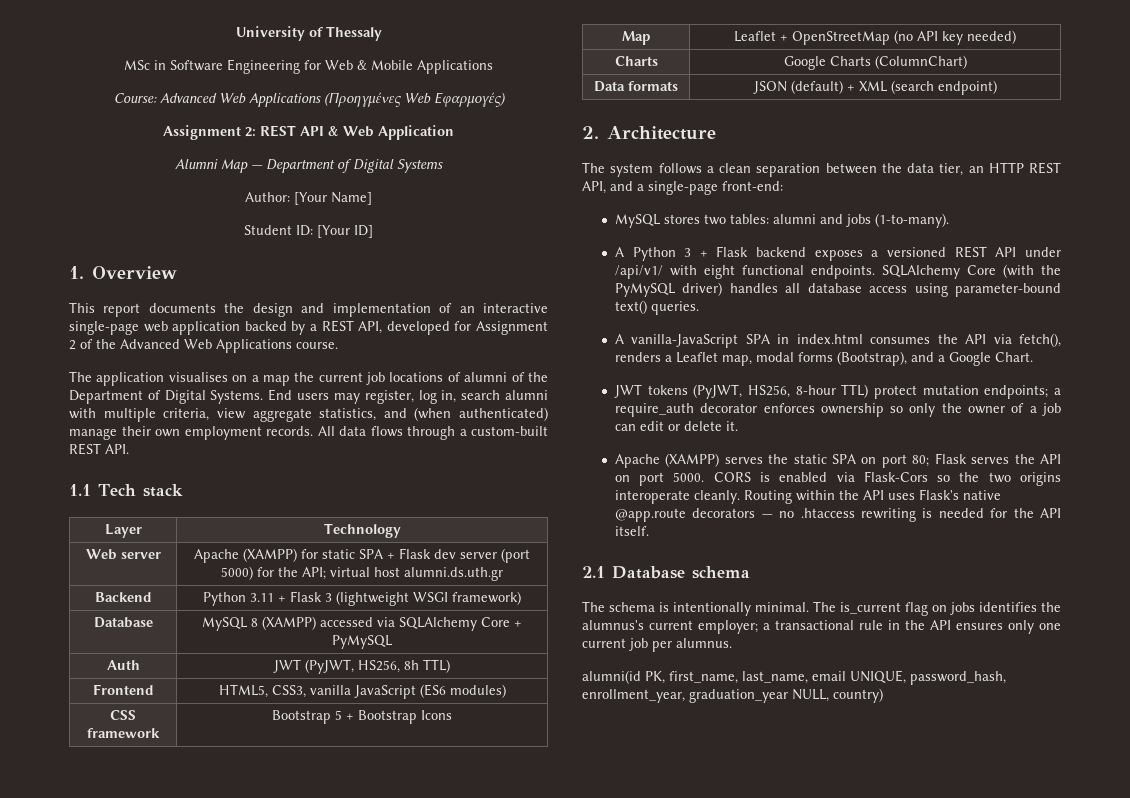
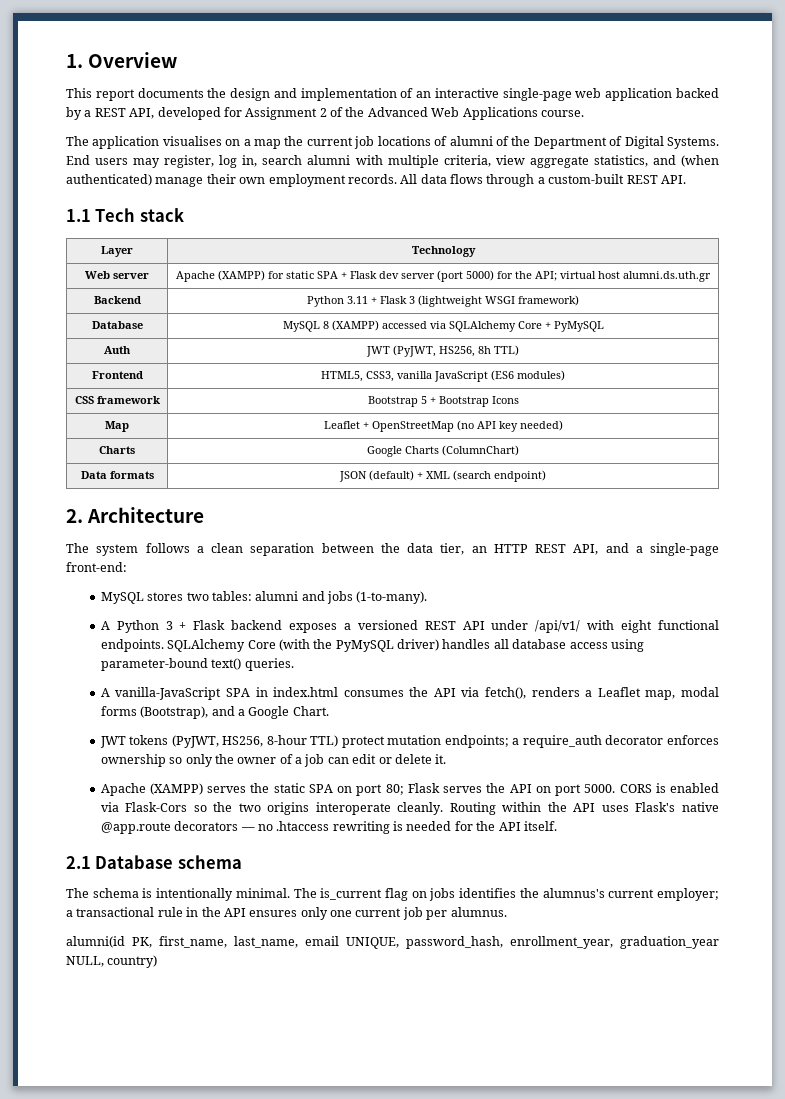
- University of Thessaly
- MSc in Software Engineering for Web & Mobile Applications
- Course: Advanced Web Applications (Προηγμένες Web Εφαρμογές)
- Assignment 2: REST API & Web Application
- Alumni Map — Department of Digital Systems
- Author: [Your Name]
- Student ID: [Your ID]

